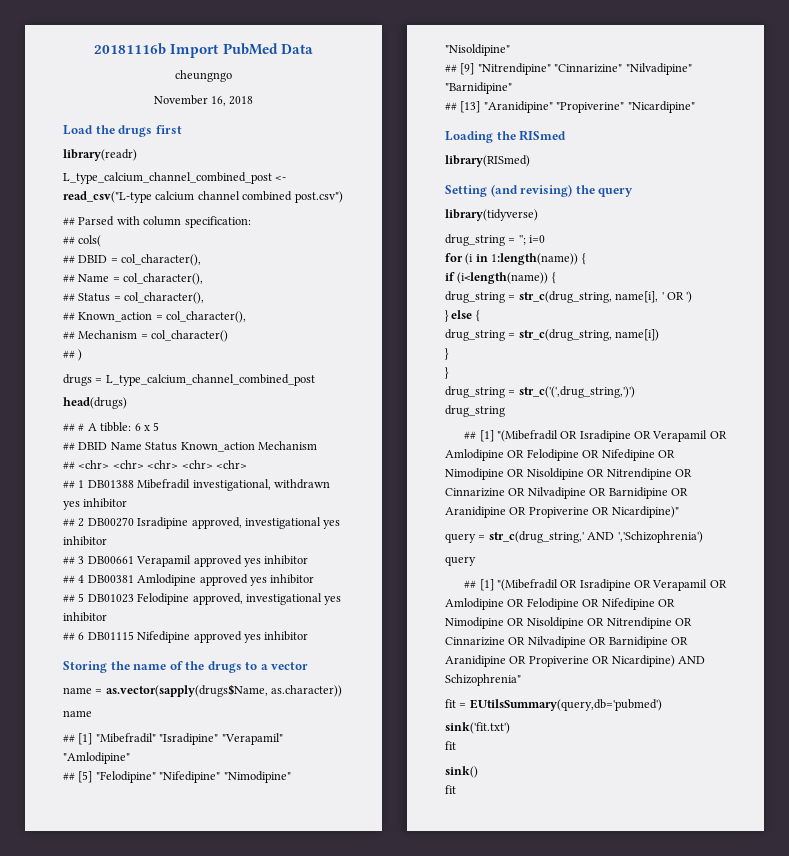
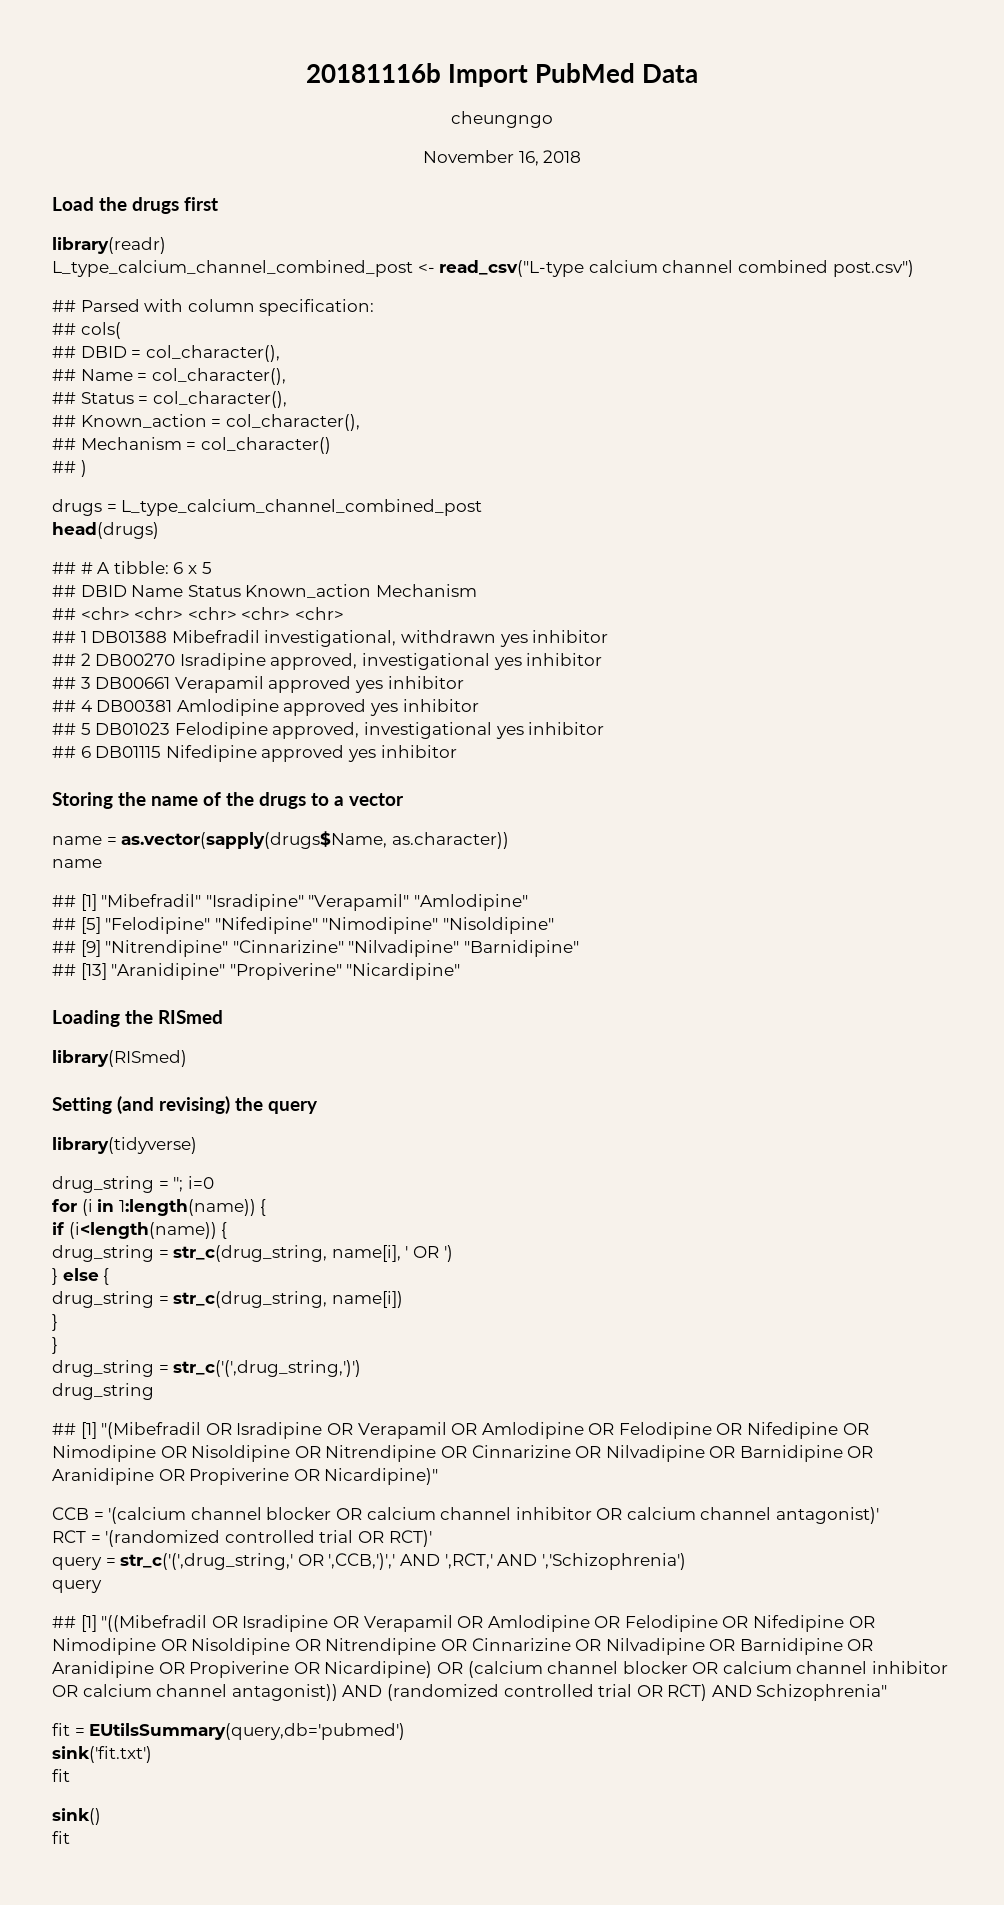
- query = str_c(drug_string,' AND ','Schizophrenia')
+ CCB = '(calcium channel blocker OR calcium channel inhibitor OR calcium channel antagonist)'
+ RCT = '(randomized controlled trial OR RCT)'
+ query = str_c('(',drug_string,' OR ',CCB,')',' AND ',RCT,' AND ','Schizophrenia')
- ## [1] "(Mibefradil OR Isradipine OR Verapamil OR Amlodipine OR Felodipine OR Nifedipine OR Nimodipine OR Nisoldipine OR Nitrendipine OR Cinnarizine OR Nilvadipine OR Barnidipine OR Aranidipine OR Propiverine OR Nicardipine) AND Schizophrenia"
+ ## [1] "((Mibefradil OR Isradipine OR Verapamil OR Amlodipine OR Felodipine OR Nifedipine OR Nimodipine OR Nisoldipine OR Nitrendipine OR Cinnarizine OR Nilvadipine OR Barnidipine OR Aranidipine OR Propiverine OR Nicardipine) OR (calcium channel blocker OR calcium channel inhibitor OR calcium channel antagonist)) AND (randomized controlled trial OR RCT) AND Schizophrenia"

